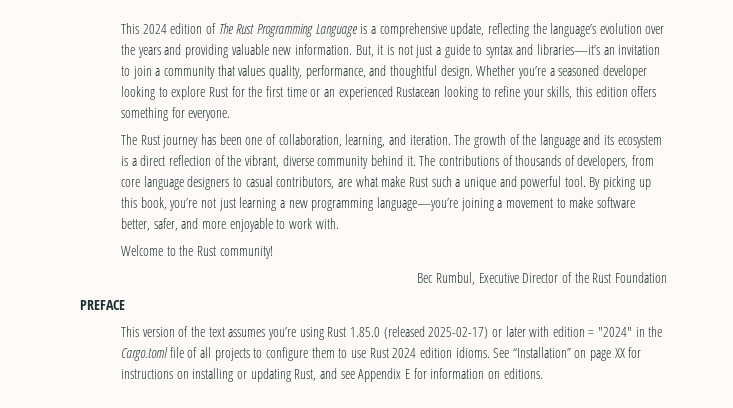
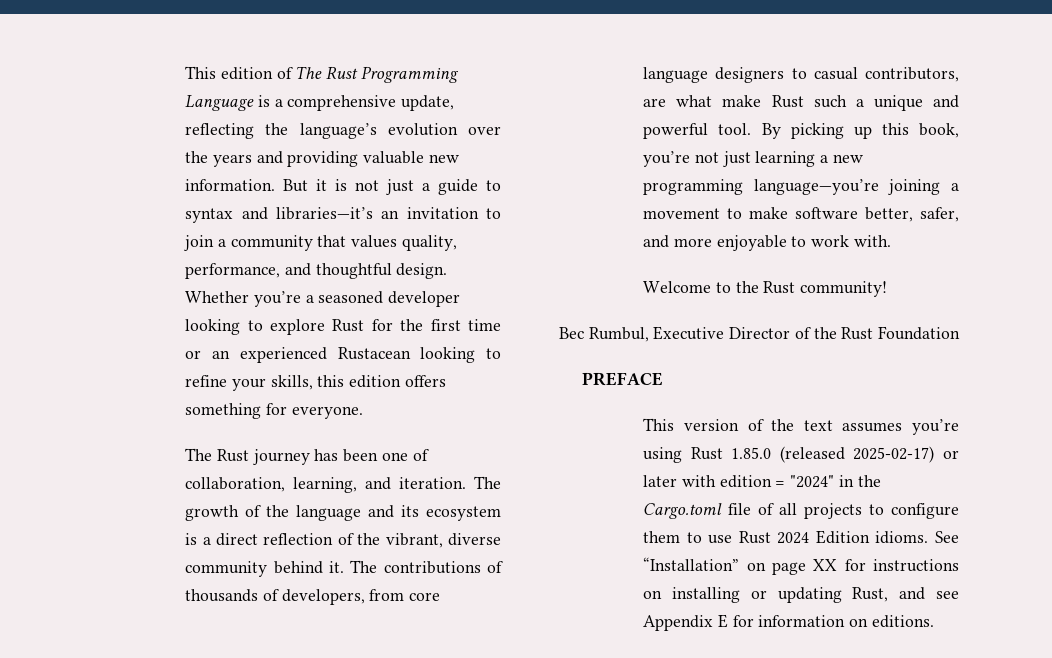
- This 2024 edition of The Rust Programming Language is a comprehensive update, reflecting the language’s evolution over the years and providing valuable new information.
+ This edition of The Rust Programming Language is a comprehensive update, reflecting the language’s evolution over the years and providing valuable new information.
- But, it is not just a guide to syntax and libraries—it’s an invitation to join a community that values quality, performance, and thoughtful design.
+ But it is not just a guide to syntax and libraries—it’s an invitation to join a community that values quality, performance, and thoughtful design.
- This version of the text assumes you’re using Rust 1.85.0 (released 2025-02-17) or later with edition = "2024" in the Cargo.toml file of all projects to configure them to use Rust 2024 edition idioms.
+ This version of the text assumes you’re using Rust 1.85.0 (released 2025-02-17) or later with edition = "2024" in the Cargo.toml file of all projects to configure them to use Rust 2024 Edition idioms.

